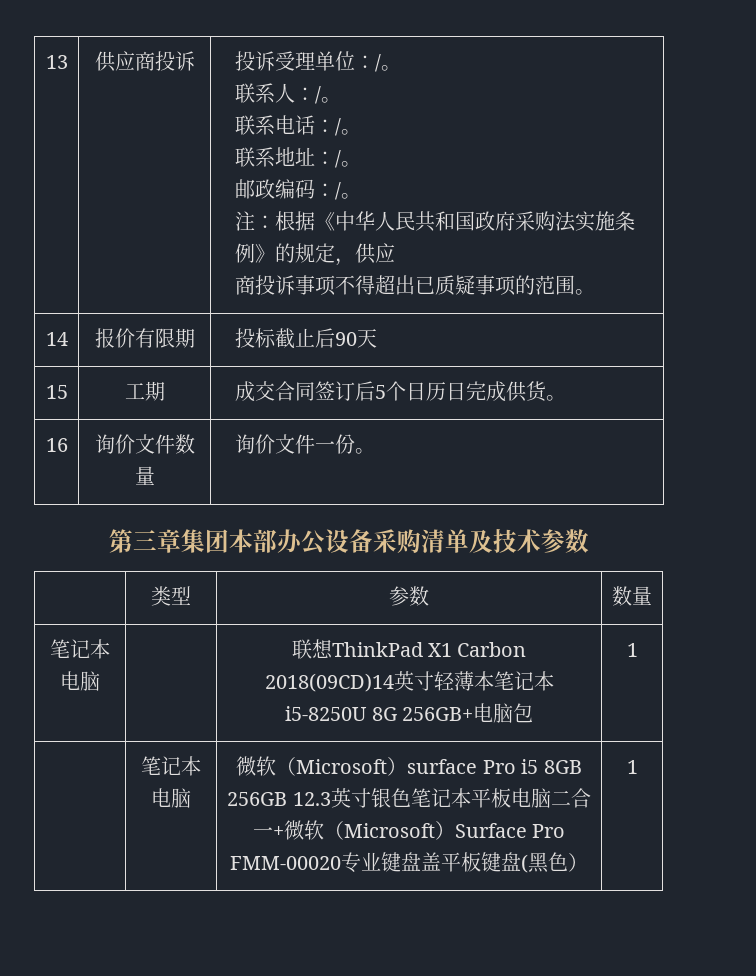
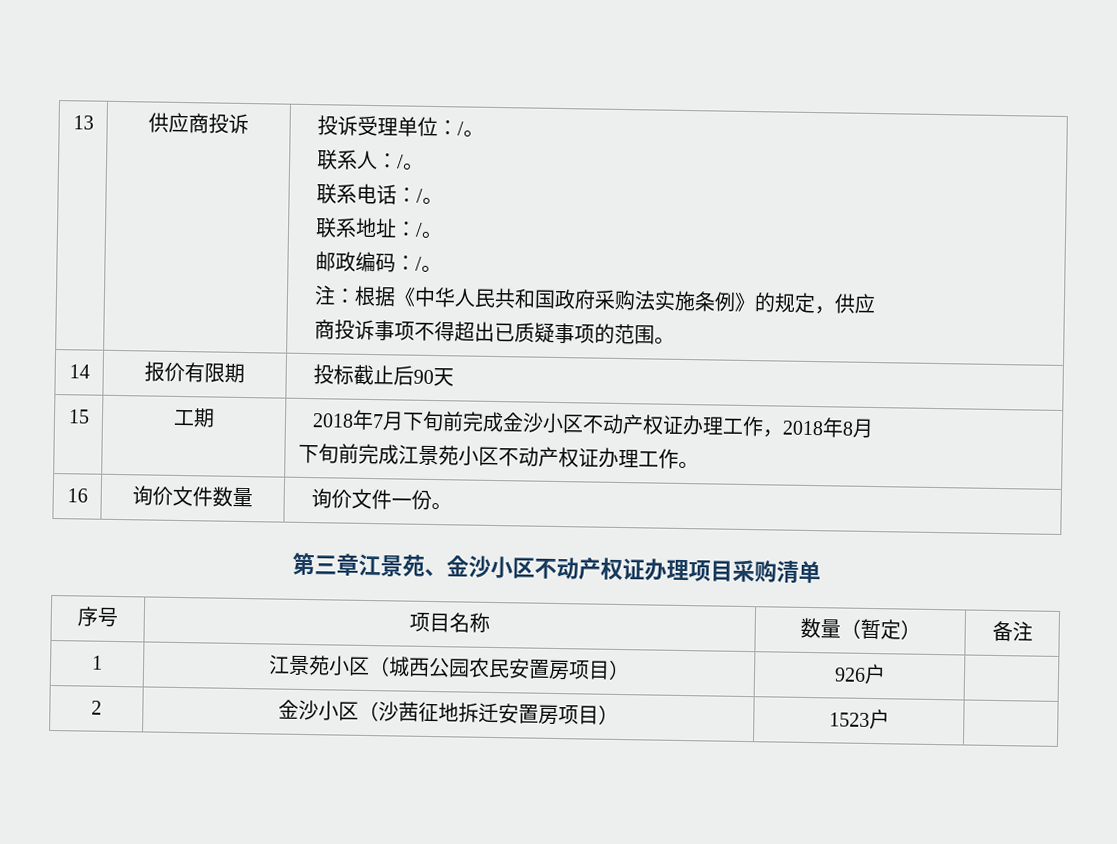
- 15 | 工期 | 成交合同签订后5个日历日完成供货。
+ 15 | 工期 | 2018年7月下旬前完成金沙小区不动产权证办理工作，2018年8月
+ 下旬前完成江景苑小区不动产权证办理工作。
- 第三章集团本部办公设备采购清单及技术参数
- | 类型 | 参数 | 数量
- 笔记本电脑 | | 联想ThinkPad X1 Carbon 2018(09CD)14英寸轻薄本笔记本i5-8250U 8G 256GB+电脑包 | 1
- | 笔记本电脑 | 微软（Microsoft）surface Pro i5 8GB 256GB 12.3英寸银色笔记本平板电脑二合一+微软（Microsoft）Surface Pro FMM-00020专业键盘盖平板键盘(黑色） | 1
+ 第三章江景苑、金沙小区不动产权证办理项目采购清单
+ 序号 | 项目名称 | 数量（暂定） | 备注
+ 1 | 江景苑小区（城西公园农民安置房项目） | 926户 |
+ 2 | 金沙小区（沙茜征地拆迁安置房项目） | 1523户 |

